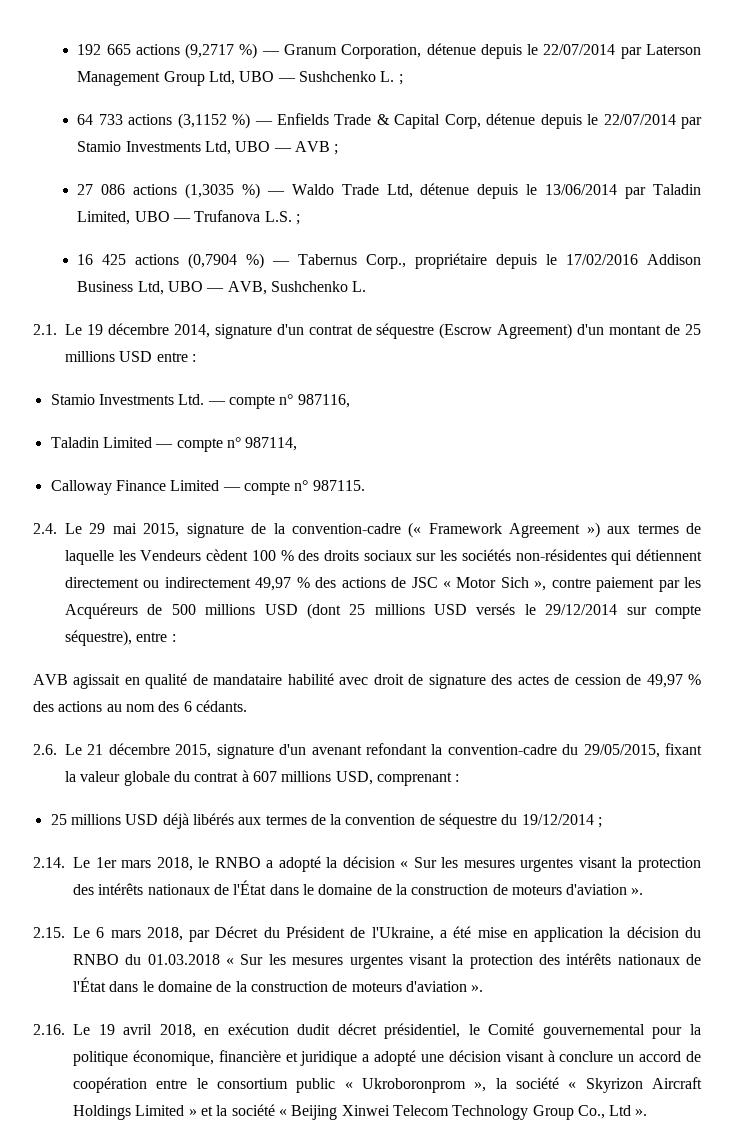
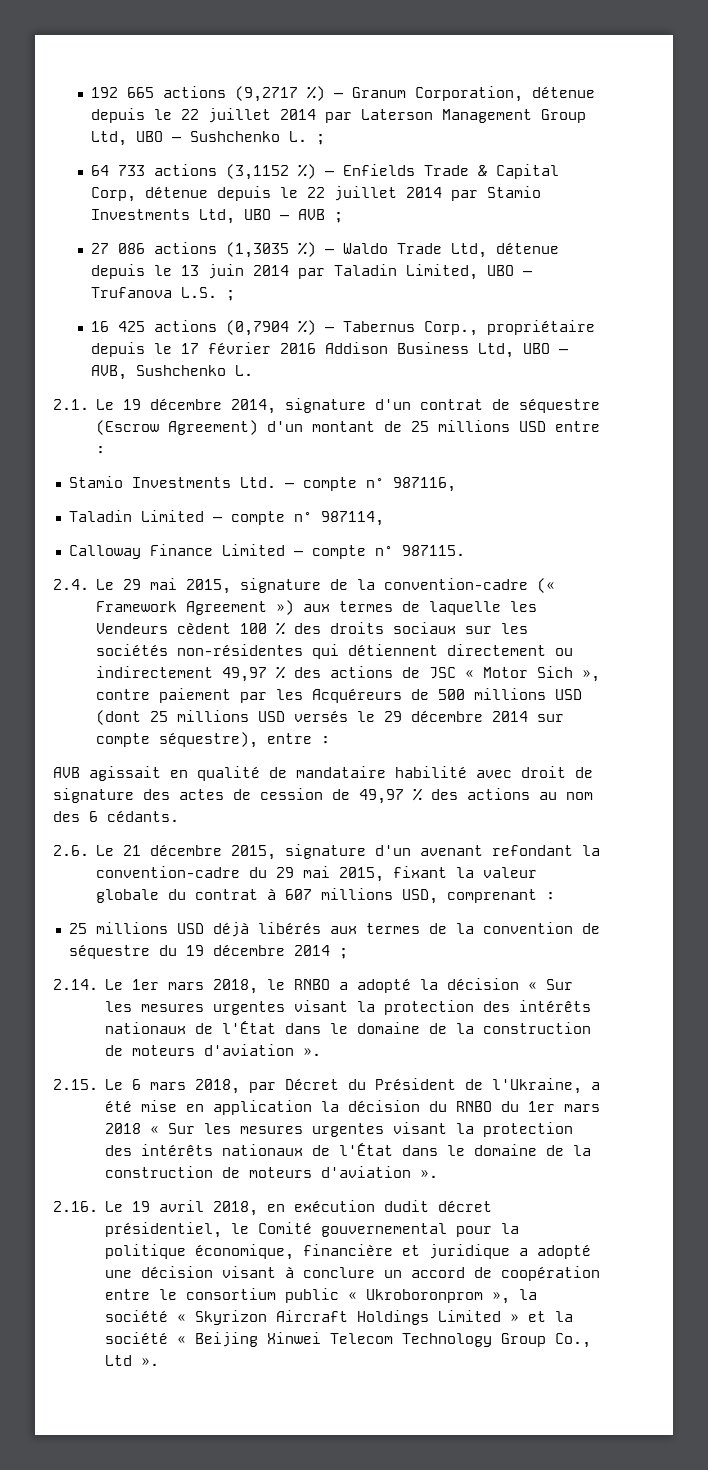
- 192 665 actions (9,2717 %) — Granum Corporation, détenue depuis le 22/07/2014 par Laterson Management Group Ltd, UBO — Sushchenko L. ;
+ 192 665 actions (9,2717 %) — Granum Corporation, détenue depuis le 22 juillet 2014 par Laterson Management Group Ltd, UBO — Sushchenko L. ;
- 64 733 actions (3,1152 %) — Enfields Trade & Capital Corp, détenue depuis le 22/07/2014 par Stamio Investments Ltd, UBO — AVB ;
+ 64 733 actions (3,1152 %) — Enfields Trade & Capital Corp, détenue depuis le 22 juillet 2014 par Stamio Investments Ltd, UBO — AVB ;
- 27 086 actions (1,3035 %) — Waldo Trade Ltd, détenue depuis le 13/06/2014 par Taladin Limited, UBO — Trufanova L.S. ;
+ 27 086 actions (1,3035 %) — Waldo Trade Ltd, détenue depuis le 13 juin 2014 par Taladin Limited, UBO — Trufanova L.S. ;
- 16 425 actions (0,7904 %) — Tabernus Corp., propriétaire depuis le 17/02/2016 Addison Business Ltd, UBO — AVB, Sushchenko L.
+ 16 425 actions (0,7904 %) — Tabernus Corp., propriétaire depuis le 17 février 2016 Addison Business Ltd, UBO — AVB, Sushchenko L.
- 2.4. Le 29 mai 2015, signature de la convention-cadre (« Framework Agreement ») aux termes de laquelle les Vendeurs cèdent 100 % des droits sociaux sur les sociétés non-résidentes qui détiennent directement ou indirectement 49,97 % des actions de JSC « Motor Sich », contre paiement par les Acquéreurs de 500 millions USD (dont 25 millions USD versés le 29/12/2014 sur compte séquestre), entre :
+ 2.4. Le 29 mai 2015, signature de la convention-cadre (« Framework Agreement ») aux termes de laquelle les Vendeurs cèdent 100 % des droits sociaux sur les sociétés non-résidentes qui détiennent directement ou indirectement 49,97 % des actions de JSC « Motor Sich », contre paiement par les Acquéreurs de 500 millions USD (dont 25 millions USD versés le 29 décembre 2014 sur compte séquestre), entre :
- 2.6. Le 21 décembre 2015, signature d'un avenant refondant la convention-cadre du 29/05/2015, fixant la valeur globale du contrat à 607 millions USD, comprenant :
+ 2.6. Le 21 décembre 2015, signature d'un avenant refondant la convention-cadre du 29 mai 2015, fixant la valeur globale du contrat à 607 millions USD, comprenant :
- 25 millions USD déjà libérés aux termes de la convention de séquestre du 19/12/2014 ;
+ 25 millions USD déjà libérés aux termes de la convention de séquestre du 19 décembre 2014 ;
- 2.15. Le 6 mars 2018, par Décret du Président de l'Ukraine, a été mise en application la décision du RNBO du 01.03.2018 « Sur les mesures urgentes visant la protection des intérêts nationaux de l'État dans le domaine de la construction de moteurs d'aviation ».
+ 2.15. Le 6 mars 2018, par Décret du Président de l'Ukraine, a été mise en application la décision du RNBO du 1er mars 2018 « Sur les mesures urgentes visant la protection des intérêts nationaux de l'État dans le domaine de la construction de moteurs d'aviation ».

